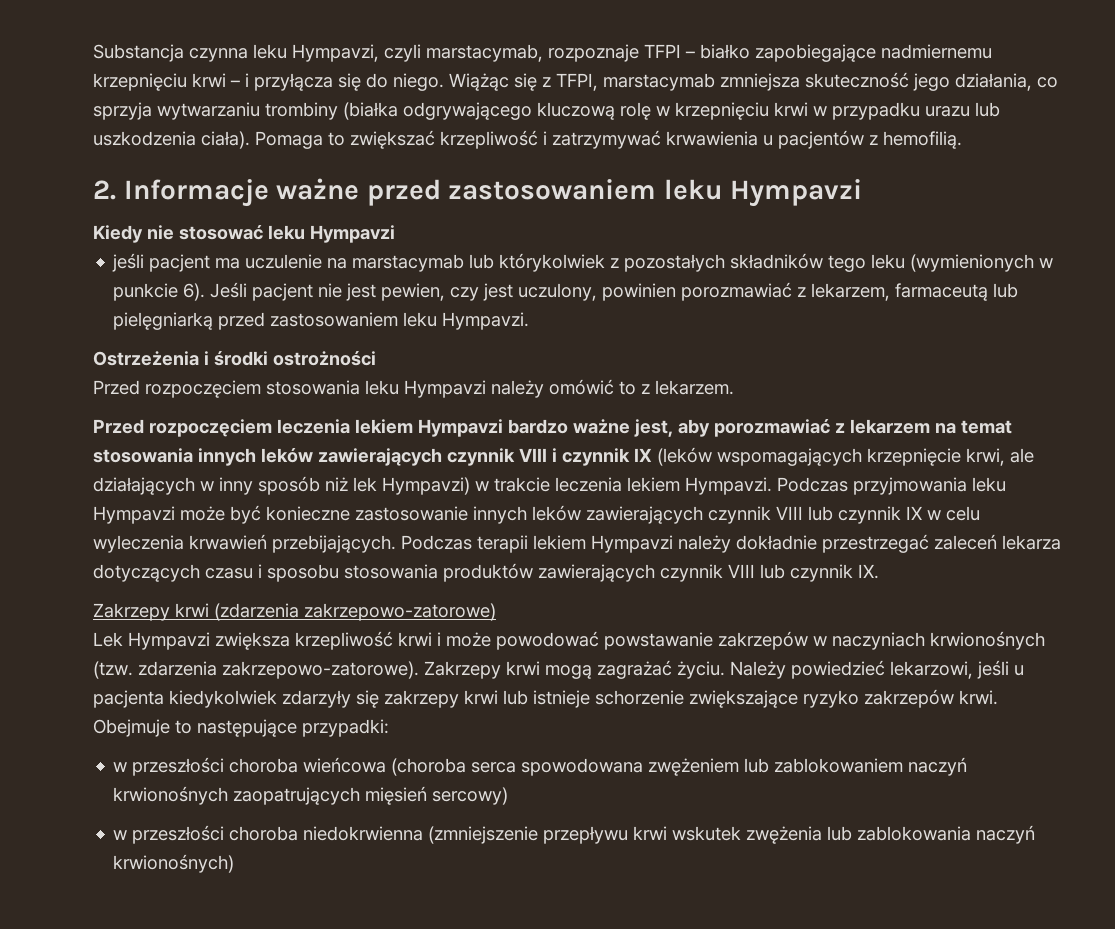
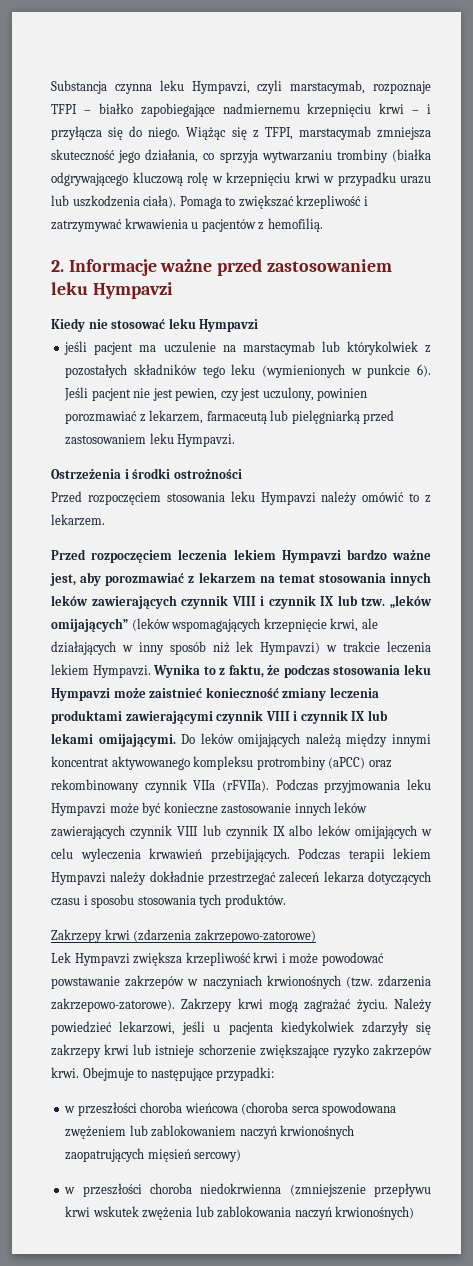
- Przed rozpoczęciem leczenia lekiem Hympavzi bardzo ważne jest, aby porozmawiać z lekarzem na temat stosowania innych leków zawierających czynnik VIII i czynnik IX (leków wspomagających krzepnięcie krwi, ale działających w inny sposób niż lek Hympavzi) w trakcie leczenia lekiem Hympavzi.
+ Przed rozpoczęciem leczenia lekiem Hympavzi bardzo ważne jest, aby porozmawiać z lekarzem na temat stosowania innych leków zawierających czynnik VIII i czynnik IX lub tzw. „leków omijających” (leków wspomagających krzepnięcie krwi, ale działających w inny sposób niż lek Hympavzi) w trakcie leczenia lekiem Hympavzi.
+ Wynika to z faktu, że podczas stosowania leku Hympavzi może zaistnieć konieczność zmiany leczenia produktami zawierającymi czynnik VIII i czynnik IX lub lekami omijającymi. Do leków omijających należą między innymi koncentrat aktywowanego kompleksu protrombiny (aPCC) oraz rekombinowany czynnik VIIa (rFVIIa).
- Podczas przyjmowania leku Hympavzi może być konieczne zastosowanie innych leków zawierających czynnik VIII lub czynnik IX w celu wyleczenia krwawień przebijających.
+ Podczas przyjmowania leku Hympavzi może być konieczne zastosowanie innych leków zawierających czynnik VIII lub czynnik IX albo leków omijających w celu wyleczenia krwawień przebijających.
- Podczas terapii lekiem Hympavzi należy dokładnie przestrzegać zaleceń lekarza dotyczących czasu i sposobu stosowania produktów zawierających czynnik VIII lub czynnik IX.
+ Podczas terapii lekiem Hympavzi należy dokładnie przestrzegać zaleceń lekarza dotyczących czasu i sposobu stosowania tych produktów.

